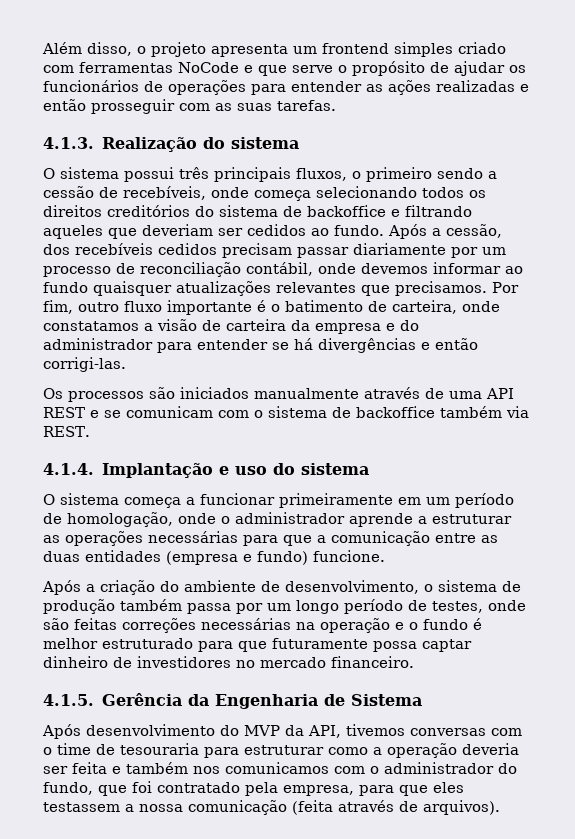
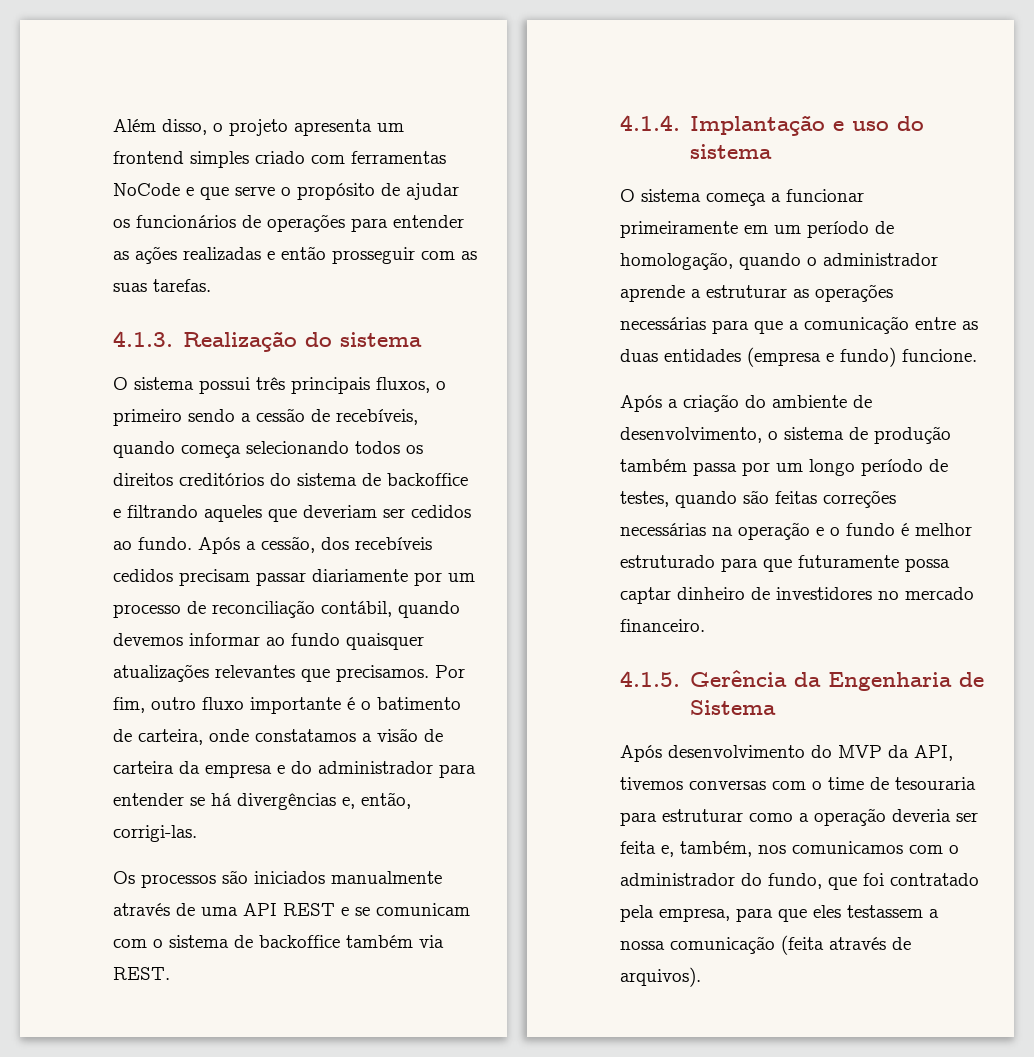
- O sistema possui três principais fluxos, o primeiro sendo a cessão de recebíveis, onde começa selecionando todos os direitos creditórios do sistema de backoffice e filtrando aqueles que deveriam ser cedidos ao fundo.
+ O sistema possui três principais fluxos, o primeiro sendo a cessão de recebíveis, quando começa selecionando todos os direitos creditórios do sistema de backoffice e filtrando aqueles que deveriam ser cedidos ao fundo.
- Após a cessão, dos recebíveis cedidos precisam passar diariamente por um processo de reconciliação contábil, onde devemos informar ao fundo quaisquer atualizações relevantes que precisamos.
+ Após a cessão, dos recebíveis cedidos precisam passar diariamente por um processo de reconciliação contábil, quando devemos informar ao fundo quaisquer atualizações relevantes que precisamos.
- Por fim, outro fluxo importante é o batimento de carteira, onde constatamos a visão de carteira da empresa e do administrador para entender se há divergências e então corrigi-las.
+ Por fim, outro fluxo importante é o batimento de carteira, onde constatamos a visão de carteira da empresa e do administrador para entender se há divergências e, então, corrigi-las.
- O sistema começa a funcionar primeiramente em um período de homologação, onde o administrador aprende a estruturar as operações necessárias para que a comunicação entre as duas entidades (empresa e fundo) funcione.
+ O sistema começa a funcionar primeiramente em um período de homologação, quando o administrador aprende a estruturar as operações necessárias para que a comunicação entre as duas entidades (empresa e fundo) funcione.
- Após a criação do ambiente de desenvolvimento, o sistema de produção também passa por um longo período de testes, onde são feitas correções necessárias na operação e o fundo é melhor estruturado para que futuramente possa captar dinheiro de investidores no mercado financeiro.
+ Após a criação do ambiente de desenvolvimento, o sistema de produção também passa por um longo período de testes, quando são feitas correções necessárias na operação e o fundo é melhor estruturado para que futuramente possa captar dinheiro de investidores no mercado financeiro.
- Após desenvolvimento do MVP da API, tivemos conversas com o time de tesouraria para estruturar como a operação deveria ser feita e também nos comunicamos com o administrador do fundo, que foi contratado pela empresa, para que eles testassem a nossa comunicação (feita através de arquivos).
+ Após desenvolvimento do MVP da API, tivemos conversas com o time de tesouraria para estruturar como a operação deveria ser feita e, também, nos comunicamos com o administrador do fundo, que foi contratado pela empresa, para que eles testassem a nossa comunicação (feita através de arquivos).

